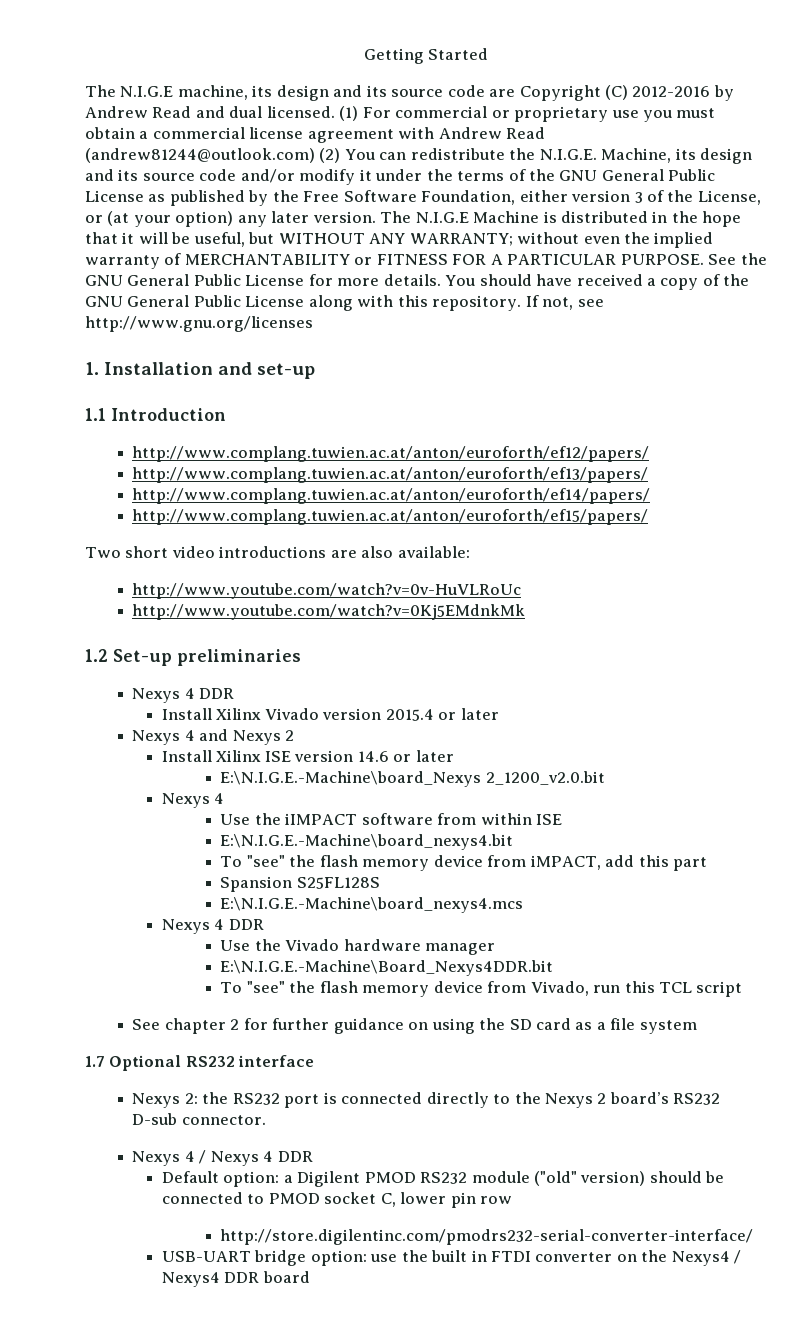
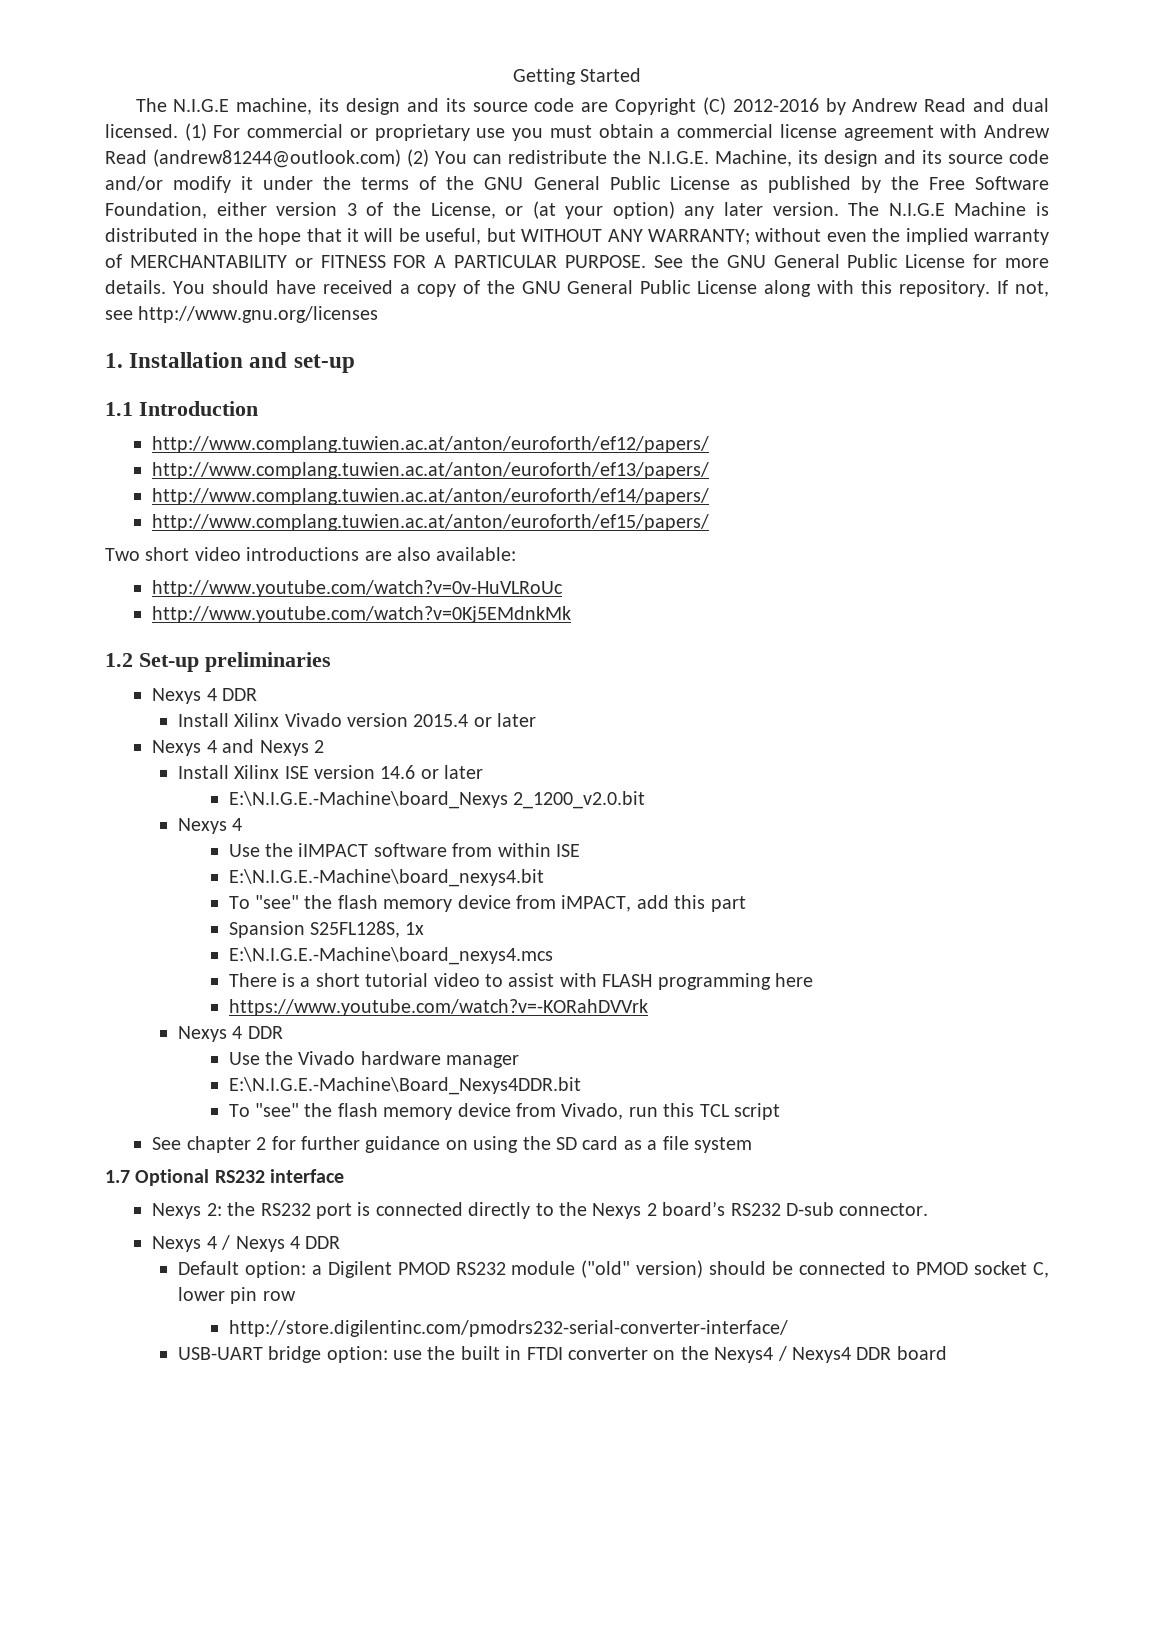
- Spansion S25FL128S
+ Spansion S25FL128S, 1x
+ There is a short tutorial video to assist with FLASH programming here
+ https://www.youtube.com/watch?v=-KORahDVVrk

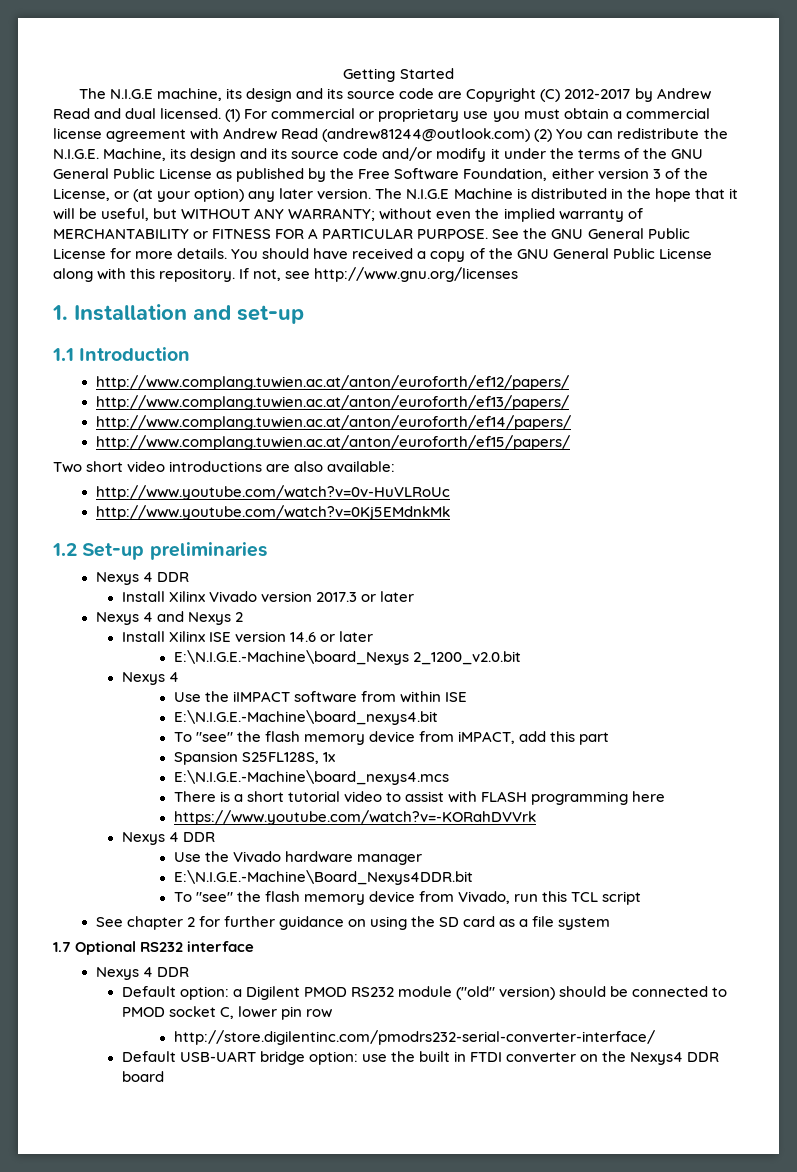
- The N.I.G.E machine, its design and its source code are Copyright (C) 2012-2016 by Andrew Read and dual licensed.
+ The N.I.G.E machine, its design and its source code are Copyright (C) 2012-2017 by Andrew Read and dual licensed.
- Install Xilinx Vivado version 2015.4 or later
+ Install Xilinx Vivado version 2017.3 or later
  1.7 Optional RS232 interface
- Nexys 2: the RS232 port is connected directly to the Nexys 2 board’s RS232 D-sub connector.
- Nexys 4 / Nexys 4 DDR
+ Nexys 4 DDR
- USB-UART bridge option: use the built in FTDI converter on the Nexys4 / Nexys4 DDR board
+ Default USB-UART bridge option: use the built in FTDI converter on the Nexys4 DDR board

